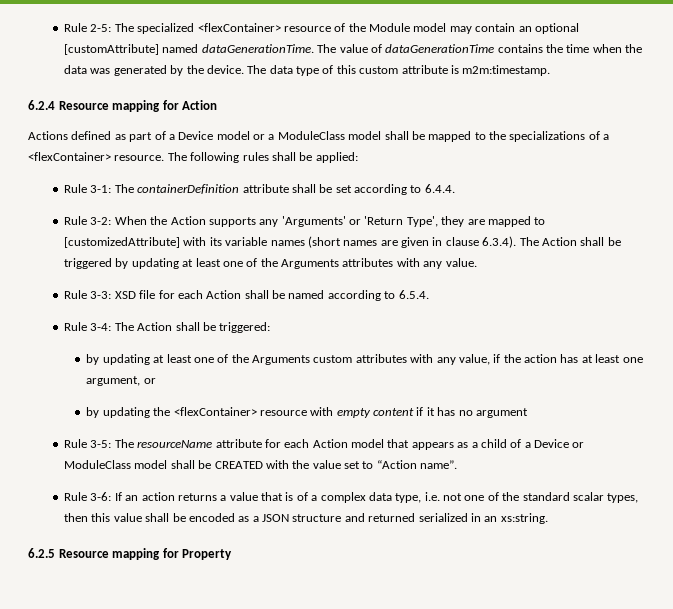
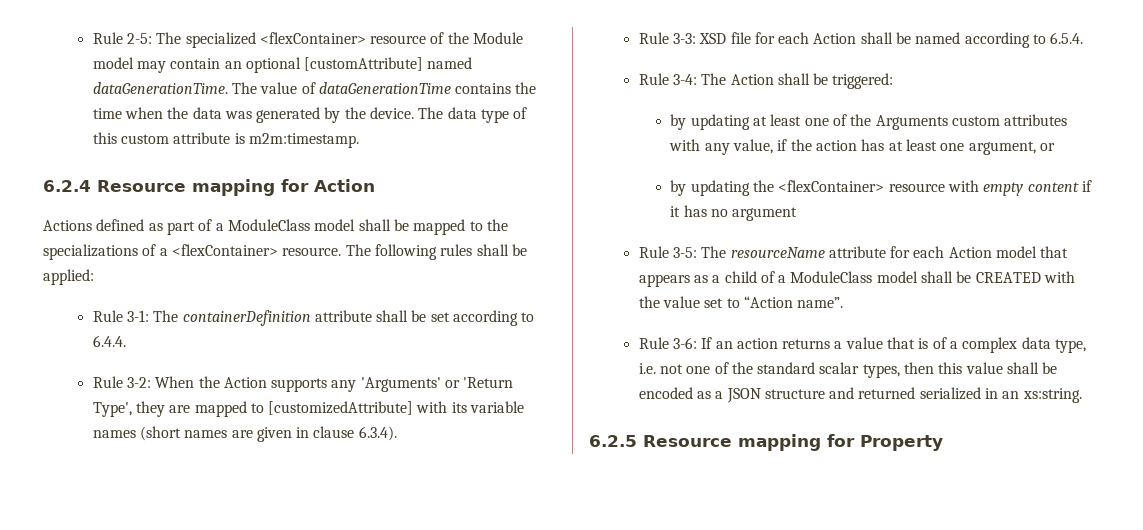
- Actions defined as part of a Device model or a ModuleClass model shall be mapped to the specializations of a <flexContainer> resource.
+ Actions defined as part of a ModuleClass model shall be mapped to the specializations of a <flexContainer> resource.
- Rule 3-2: When the Action supports any 'Arguments' or 'Return Type', they are mapped to [customizedAttribute] with its variable names (short names are given in clause 6.3.4). The Action shall be triggered by updating at least one of the Arguments attributes with any value.
+ Rule 3-2: When the Action supports any 'Arguments' or 'Return Type', they are mapped to [customizedAttribute] with its variable names (short names are given in clause 6.3.4).
- Rule 3-5: The resourceName attribute for each Action model that appears as a child of a Device or ModuleClass model shall be CREATED with the value set to “Action name”.
+ Rule 3-5: The resourceName attribute for each Action model that appears as a child of a ModuleClass model shall be CREATED with the value set to “Action name”.

